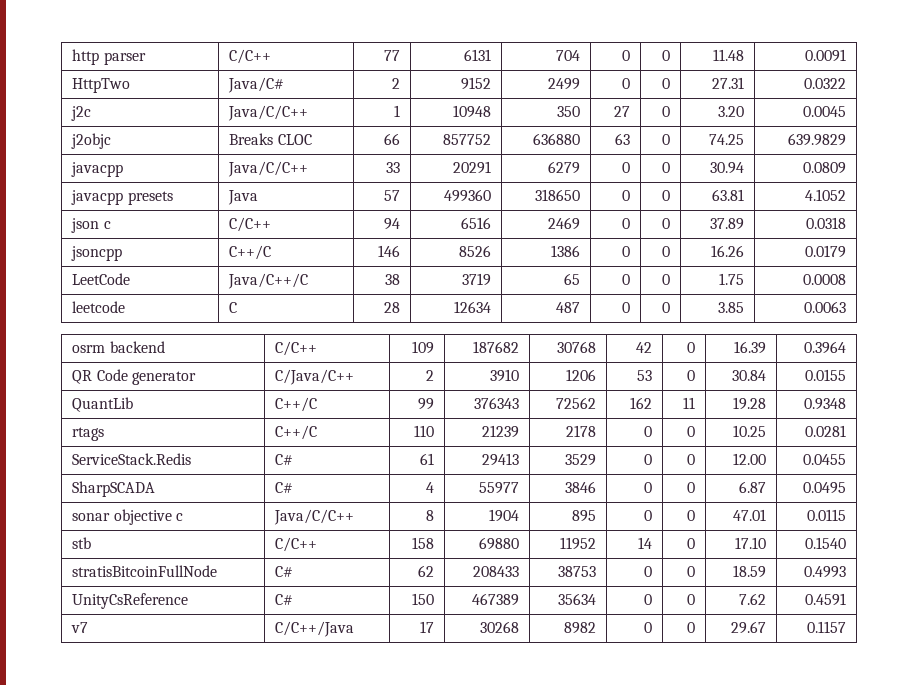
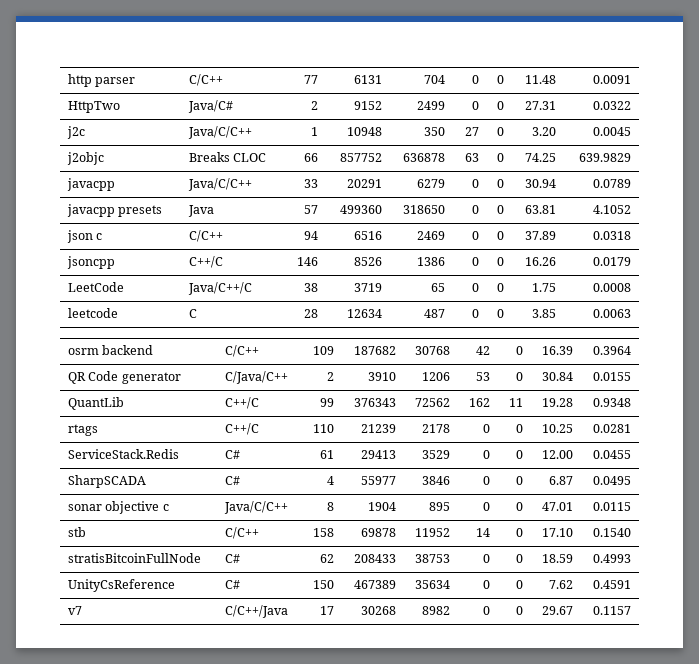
- j2objc | Breaks CLOC | 66 | 857752 | 636880 | 63 | 0 | 74.25 | 639.9829
+ j2objc | Breaks CLOC | 66 | 857752 | 636878 | 63 | 0 | 74.25 | 639.9829
- javacpp | Java/C/C++ | 33 | 20291 | 6279 | 0 | 0 | 30.94 | 0.0809
+ javacpp | Java/C/C++ | 33 | 20291 | 6279 | 0 | 0 | 30.94 | 0.0789
- stb | C/C++ | 158 | 69880 | 11952 | 14 | 0 | 17.10 | 0.1540
+ stb | C/C++ | 158 | 69878 | 11952 | 14 | 0 | 17.10 | 0.1540

